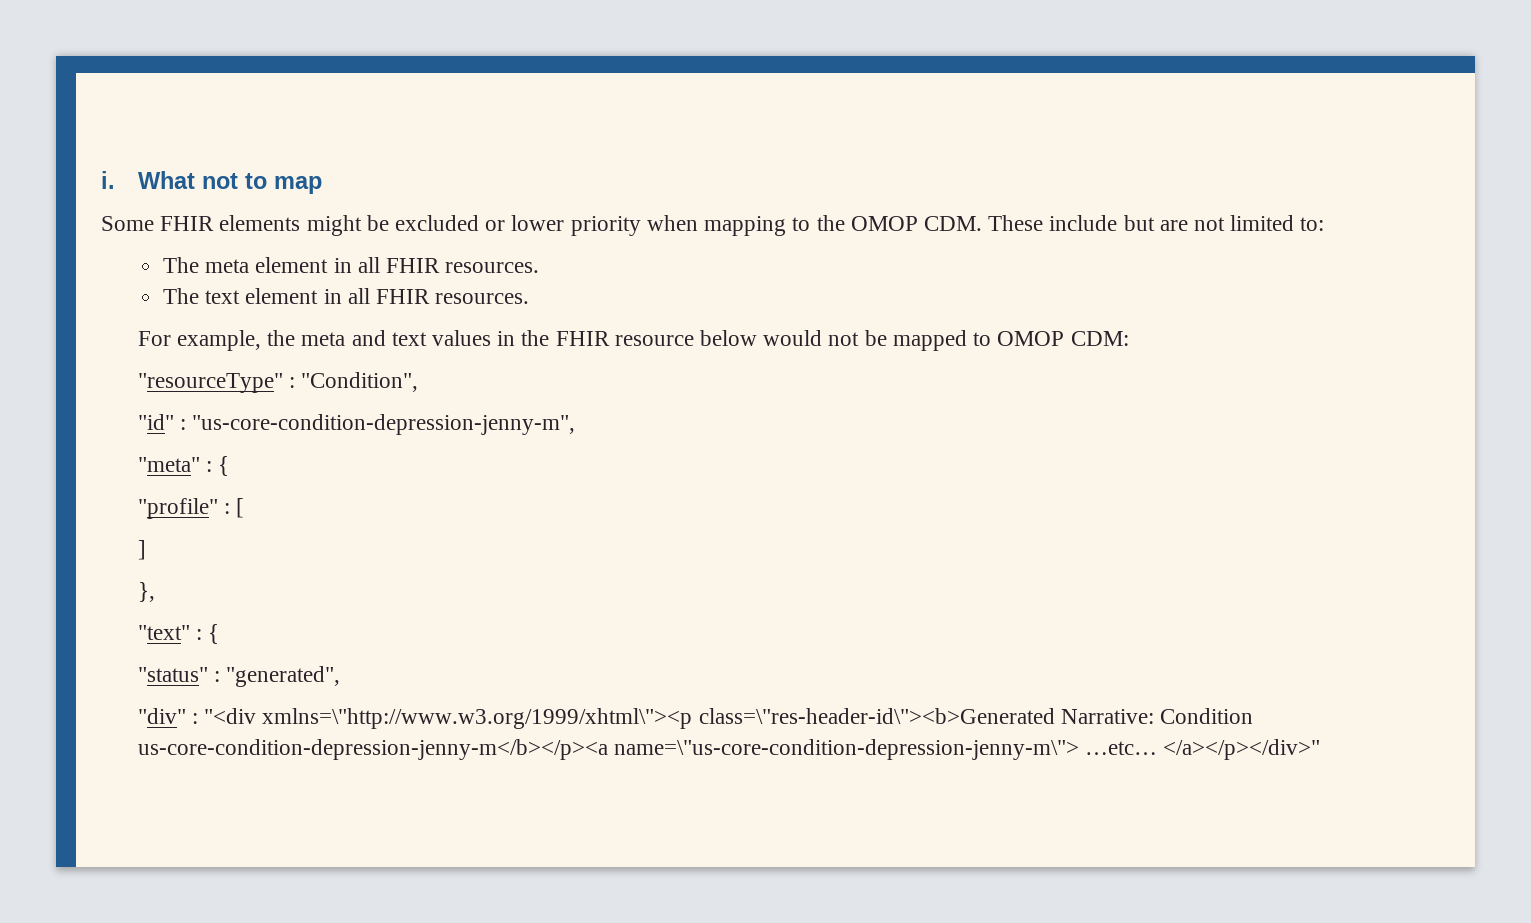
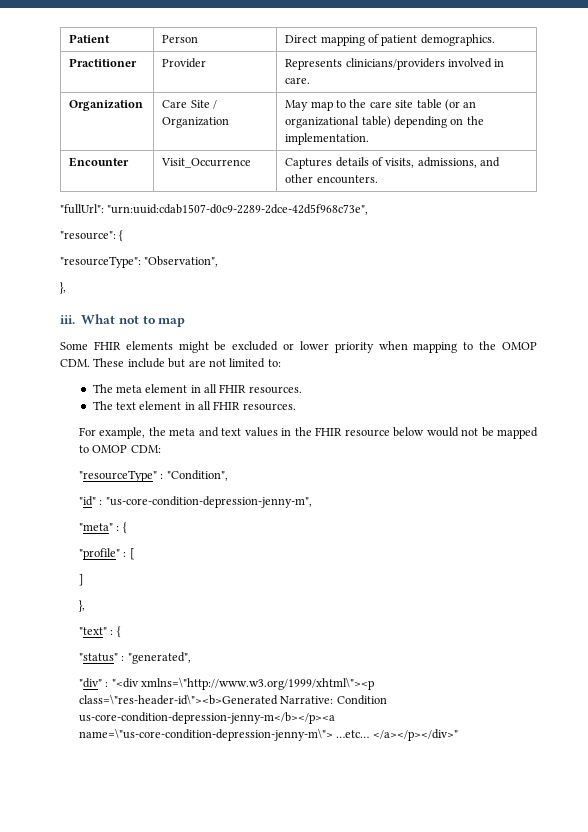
- i.
+ Patient | Person | Direct mapping of patient demographics.
+ Practitioner | Provider | Represents clinicians/providers involved in care.
+ Organization | Care Site / Organization | May map to the care site table (or an organizational table) depending on the implementation.
+ Encounter | Visit_Occurrence | Captures details of visits, admissions, and other encounters.
+ "fullUrl": "urn:uuid:cdab1507-d0c9-2289-2dce-42d5f968c73e",
+ "resource": {
+ "resourceType": "Observation",
+ },
+ iii.

